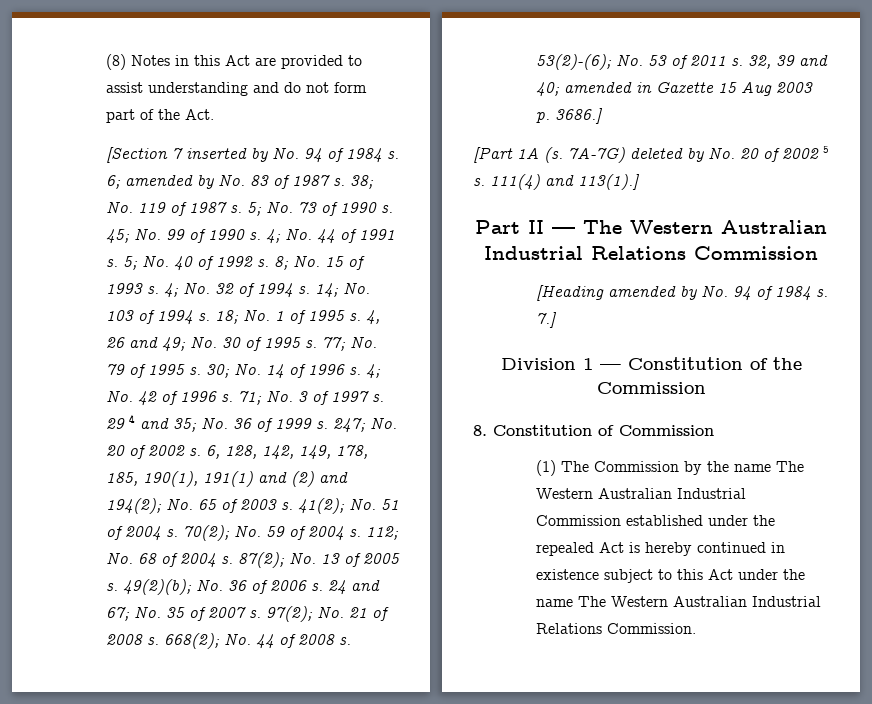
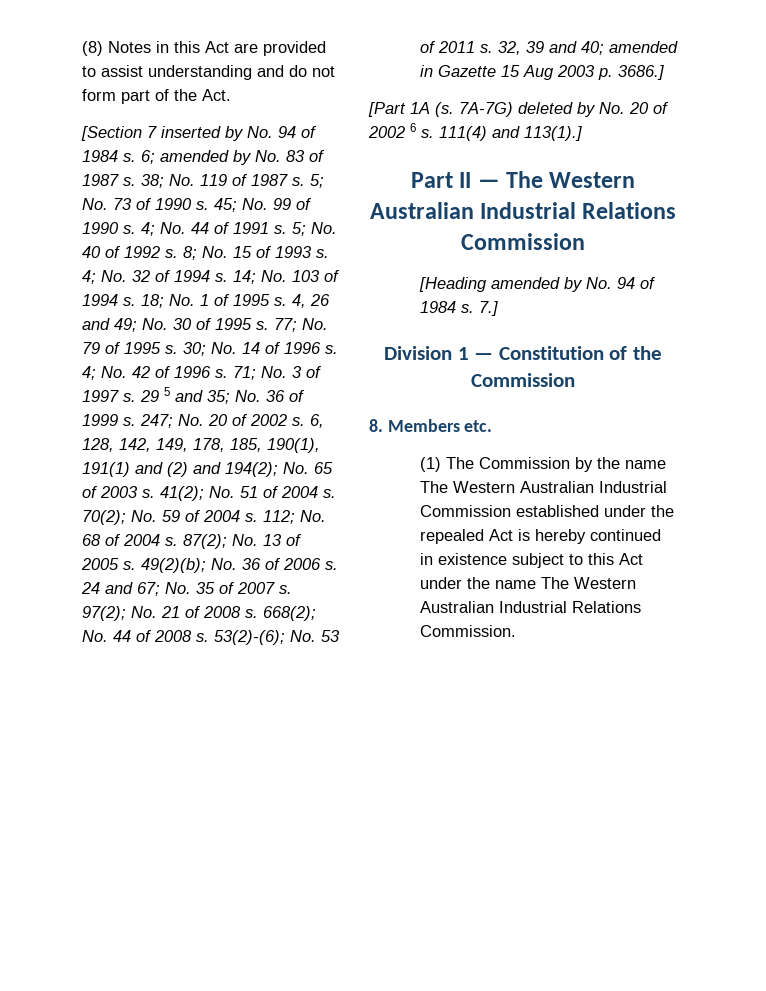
- 29 4 and 35; No. 36 of 1999 s.
+ 29 5 and 35; No. 36 of 1999 s.
- 7A-7G) deleted by No. 20 of 2002 5 s.
+ 7A-7G) deleted by No. 20 of 2002 6 s.
- 8. Constitution of Commission
+ 8. Members etc.

